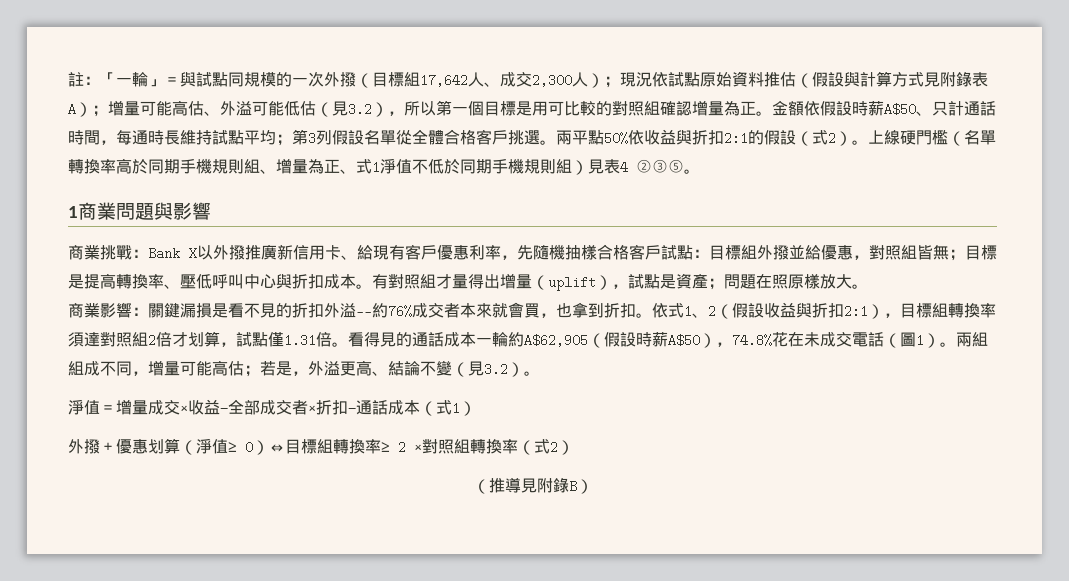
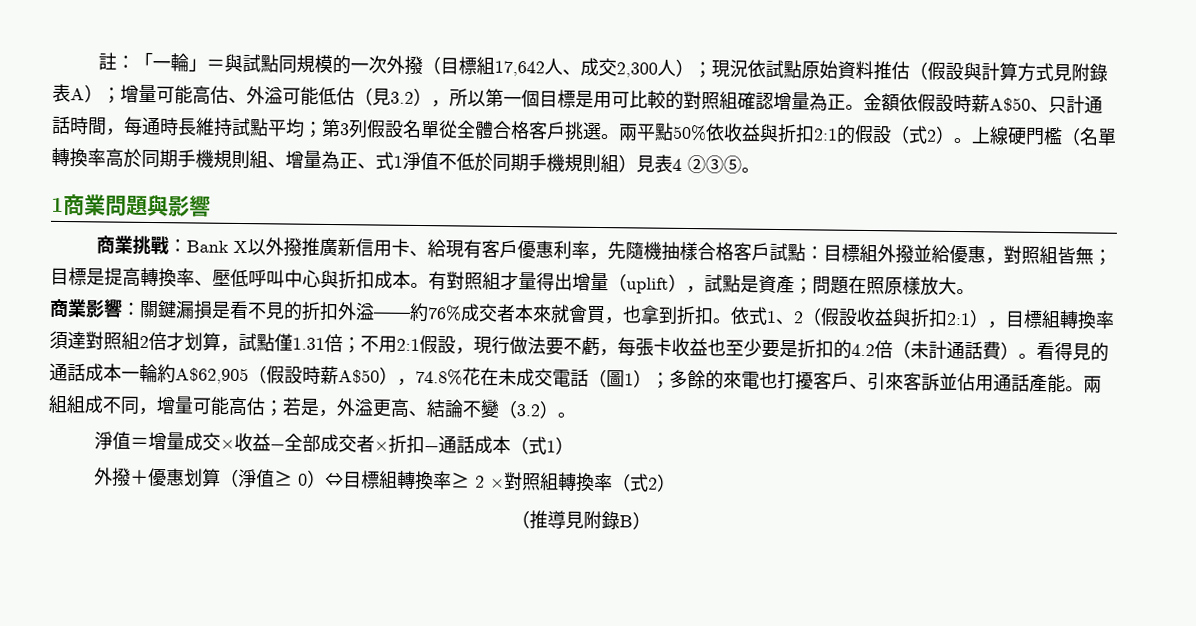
- 依式1、2（假設收益與折扣2:1），目標組轉換率須達對照組2倍才划算，試點僅1.31倍。
+ 依式1、2（假設收益與折扣2:1），目標組轉換率須達對照組2倍才划算，試點僅1.31倍；不用2:1假設，現行做法要不虧，每張卡收益也至少要是折扣的4.2倍（未計通話費）。
- 看得見的通話成本一輪約A$62,905（假設時薪A$50），74.8%花在未成交電話（圖1）。
+ 看得見的通話成本一輪約A$62,905（假設時薪A$50），74.8%花在未成交電話（圖1）；多餘的來電也打擾客戶、引來客訴並佔用通話產能。
- 兩組組成不同，增量可能高估；若是，外溢更高、結論不變（見3.2）。
+ 兩組組成不同，增量可能高估；若是，外溢更高、結論不變（3.2）。

